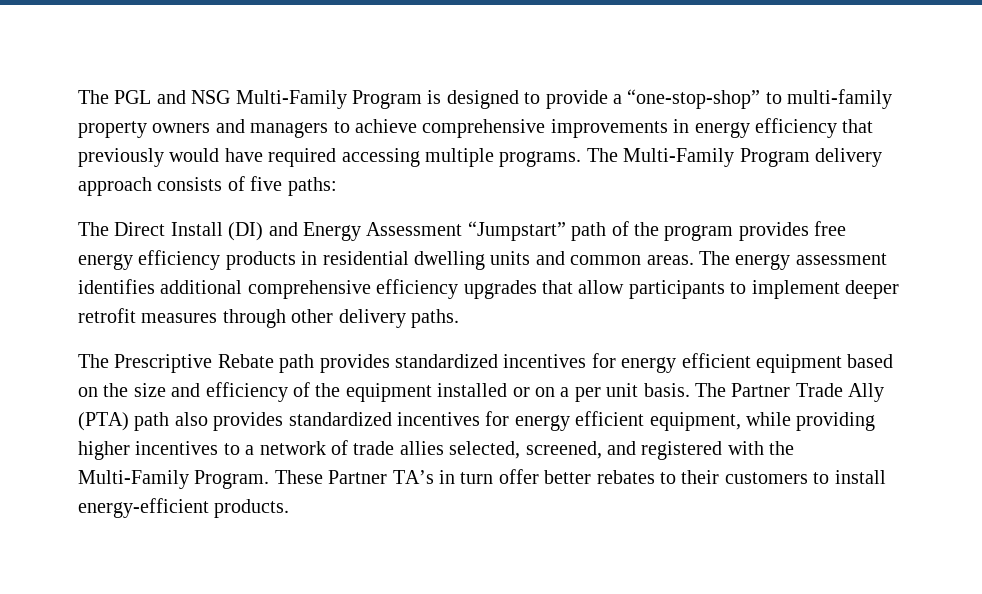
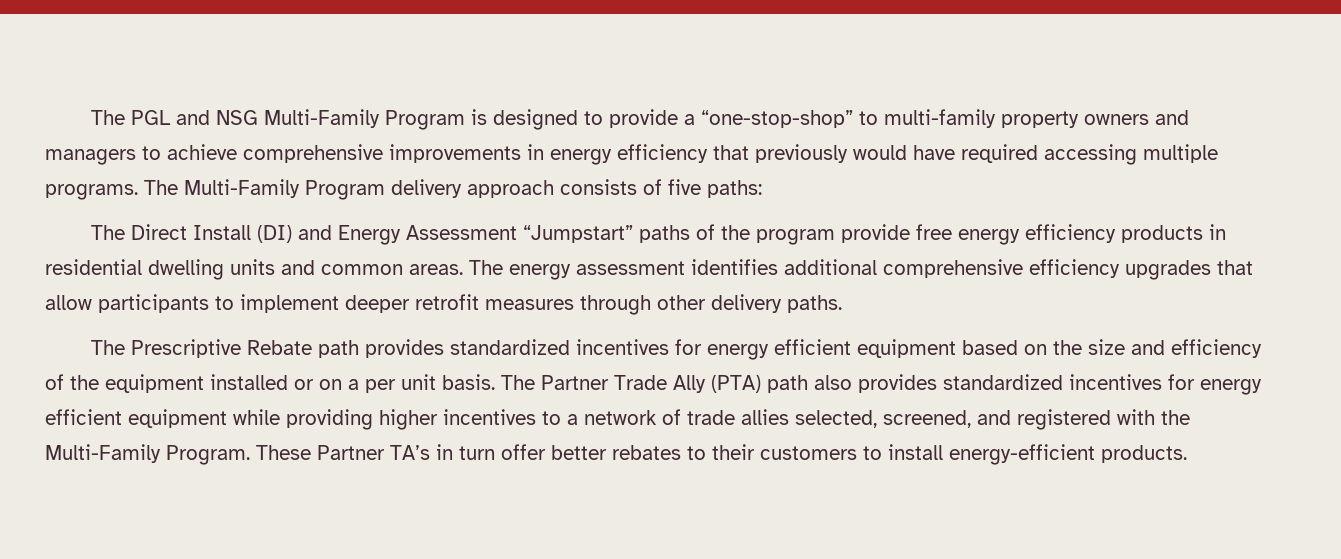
- The Direct Install (DI) and Energy Assessment “Jumpstart” path of the program provides free energy efficiency products in residential dwelling units and common areas.
+ The Direct Install (DI) and Energy Assessment “Jumpstart” paths of the program provide free energy efficiency products in residential dwelling units and common areas.
- The Partner Trade Ally (PTA) path also provides standardized incentives for energy efficient equipment, while providing higher incentives to a network of trade allies selected, screened, and registered with the Multi-Family Program.
+ The Partner Trade Ally (PTA) path also provides standardized incentives for energy efficient equipment while providing higher incentives to a network of trade allies selected, screened, and registered with the Multi-Family Program.

